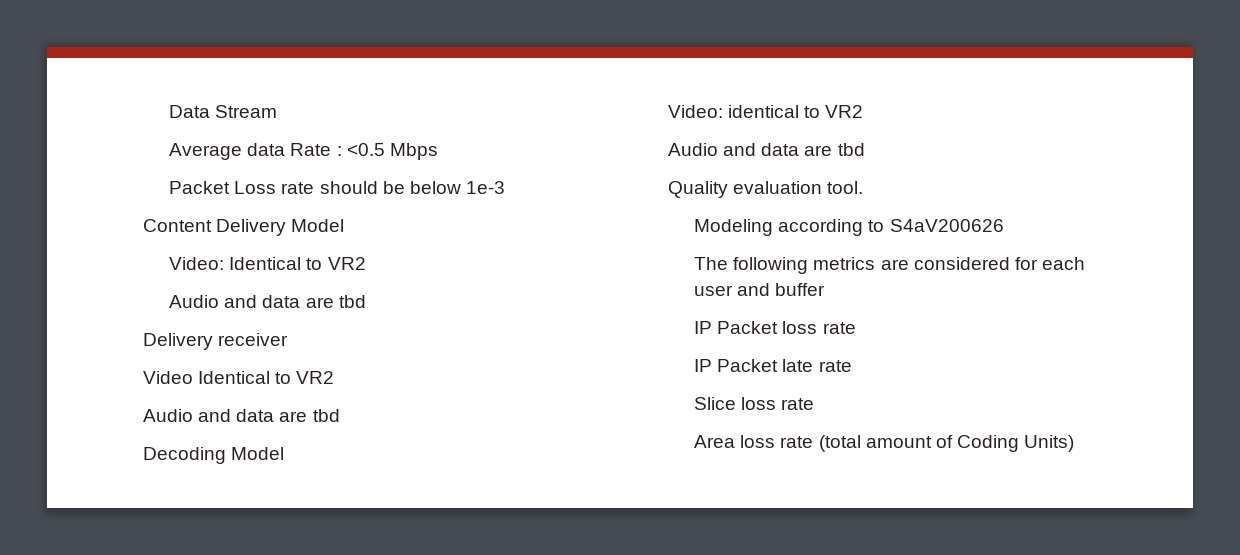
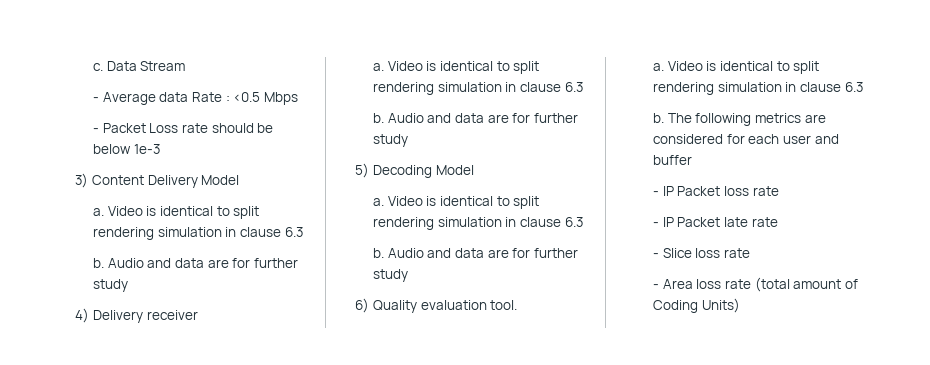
+ c.
- Average data Rate : <0.5 Mbps
+ - Average data Rate : <0.5 Mbps
- Packet Loss rate should be below 1e-3
+ - Packet Loss rate should be below 1e-3
- Content Delivery Model
- Video: Identical to VR2
- Audio and data are tbd
- Delivery receiver
- Video Identical to VR2
- Audio and data are tbd
- Decoding Model
- Video: identical to VR2
- Audio and data are tbd
- Quality evaluation tool.
- Modeling according to S4aV200626
- The following metrics are considered for each user and buffer
+ 3) Content Delivery Model
+ a. Video is identical to split rendering simulation in clause 6.3
+ b. Audio and data are for further study
+ 4) Delivery receiver
+ a. Video is identical to split rendering simulation in clause 6.3
+ b. Audio and data are for further study
+ 5) Decoding Model
+ a. Video is identical to split rendering simulation in clause 6.3
+ b. Audio and data are for further study
+ 6) Quality evaluation tool.
+ a. Video is identical to split rendering simulation in clause 6.3
+ b. The following metrics are considered for each user and buffer
- IP Packet loss rate
+ - IP Packet loss rate
- IP Packet late rate
+ - IP Packet late rate
- Slice loss rate
+ - Slice loss rate
- Area loss rate (total amount of Coding Units)
+ - Area loss rate (total amount of Coding Units)

